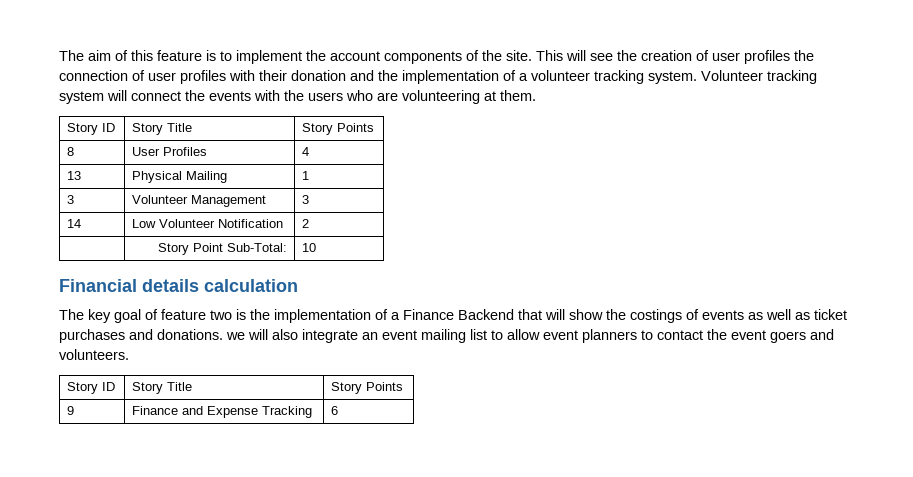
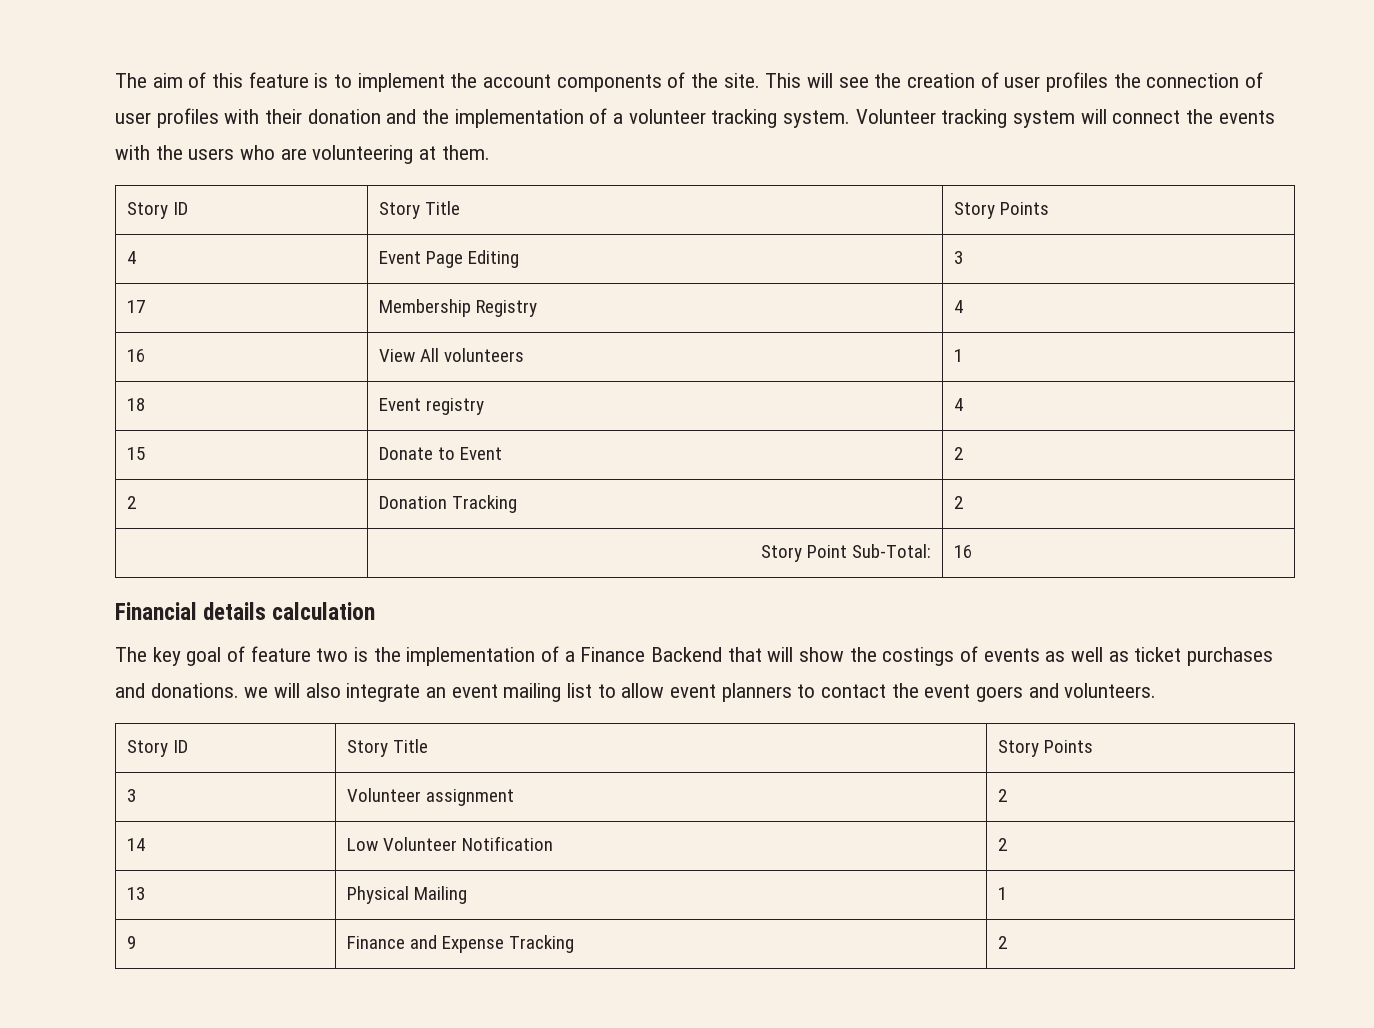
- 8 | User Profiles | 4
- 13 | Physical Mailing | 1
- 3 | Volunteer Management | 3
- 14 | Low Volunteer Notification | 2
+ 4 | Event Page Editing | 3
+ 17 | Membership Registry | 4
+ 16 | View All volunteers | 1
+ 18 | Event registry | 4
+ 15 | Donate to Event | 2
+ 2 | Donation Tracking | 2
- | Story Point Sub-Total: | 10
+ | Story Point Sub-Total: | 16
+ 3 | Volunteer assignment | 2
+ 14 | Low Volunteer Notification | 2
+ 13 | Physical Mailing | 1
- 9 | Finance and Expense Tracking | 6
+ 9 | Finance and Expense Tracking | 2

